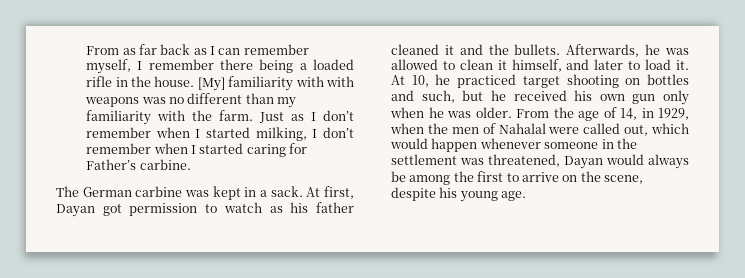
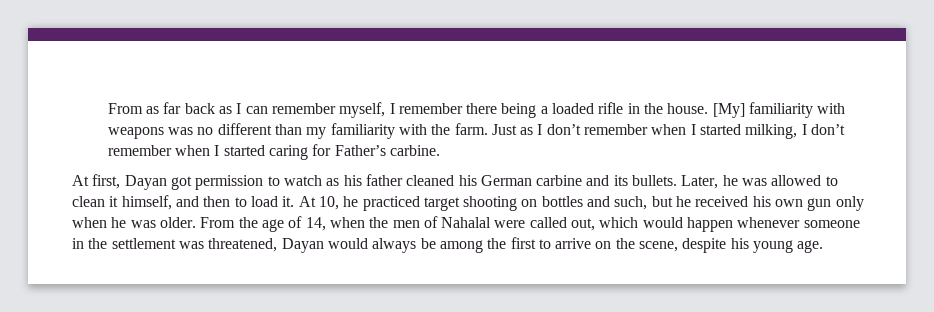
- [My] familiarity with with weapons was no different than my familiarity with the farm.
+ [My] familiarity with weapons was no different than my familiarity with the farm.
- The German carbine was kept in a sack. At first, Dayan got permission to watch as his father cleaned it and the bullets. Afterwards, he was allowed to clean it himself, and later to load it.
+ At first, Dayan got permission to watch as his father cleaned his German carbine and its bullets. Later, he was allowed to clean it himself, and then to load it.
- From the age of 14, in 1929, when the men of Nahalal were called out, which would happen whenever someone in the settlement was threatened, Dayan would always be among the first to arrive on the scene, despite his young age.
+ From the age of 14, when the men of Nahalal were called out, which would happen whenever someone in the settlement was threatened, Dayan would always be among the first to arrive on the scene, despite his young age.

